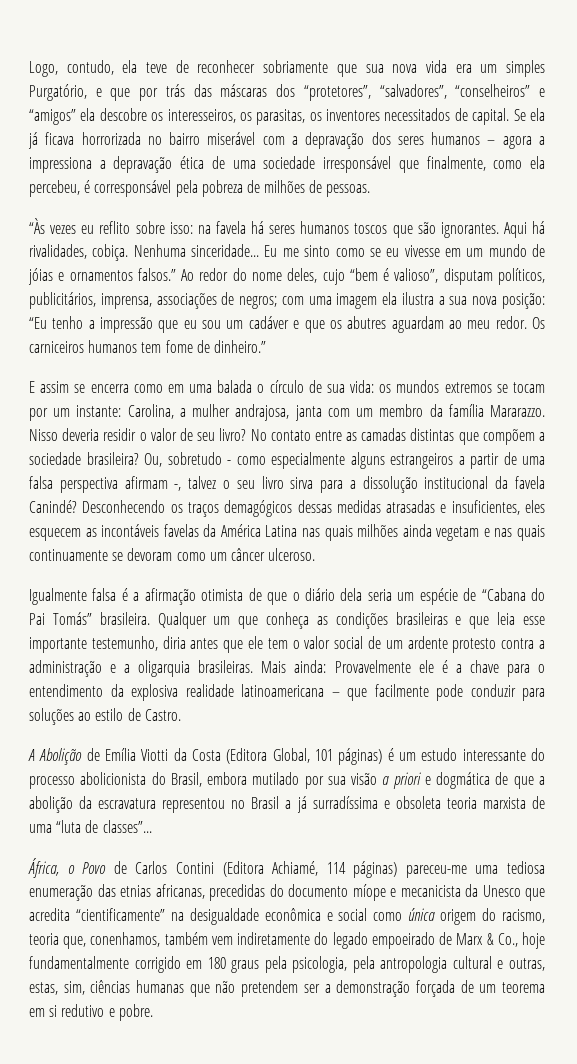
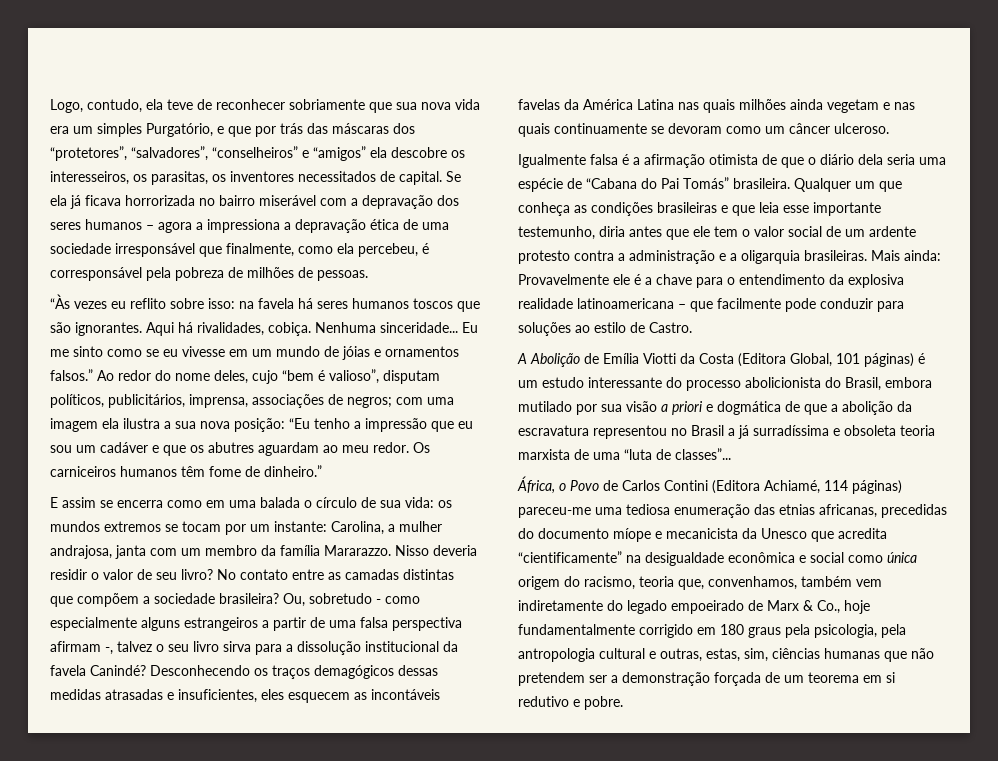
- Os carniceiros humanos tem fome de dinheiro.”
+ Os carniceiros humanos têm fome de dinheiro.”
- Igualmente falsa é a afirmação otimista de que o diário dela seria um espécie de “Cabana do Pai Tomás” brasileira.
+ Igualmente falsa é a afirmação otimista de que o diário dela seria uma espécie de “Cabana do Pai Tomás” brasileira.
- África, o Povo de Carlos Contini (Editora Achiamé, 114 páginas) pareceu-me uma tediosa enumeração das etnias africanas, precedidas do documento míope e mecanicista da Unesco que acredita “cientificamente” na desigualdade econômica e social como única origem do racismo, teoria que, conenhamos, também vem indiretamente do legado empoeirado de Marx & Co., hoje fundamentalmente corrigido em 180 graus pela psicologia, pela antropologia cultural e outras, estas, sim, ciências humanas que não pretendem ser a demonstração forçada de um teorema em si redutivo e pobre.
+ África, o Povo de Carlos Contini (Editora Achiamé, 114 páginas) pareceu-me uma tediosa enumeração das etnias africanas, precedidas do documento míope e mecanicista da Unesco que acredita “cientificamente” na desigualdade econômica e social como única origem do racismo, teoria que, convenhamos, também vem indiretamente do legado empoeirado de Marx & Co., hoje fundamentalmente corrigido em 180 graus pela psicologia, pela antropologia cultural e outras, estas, sim, ciências humanas que não pretendem ser a demonstração forçada de um teorema em si redutivo e pobre.

